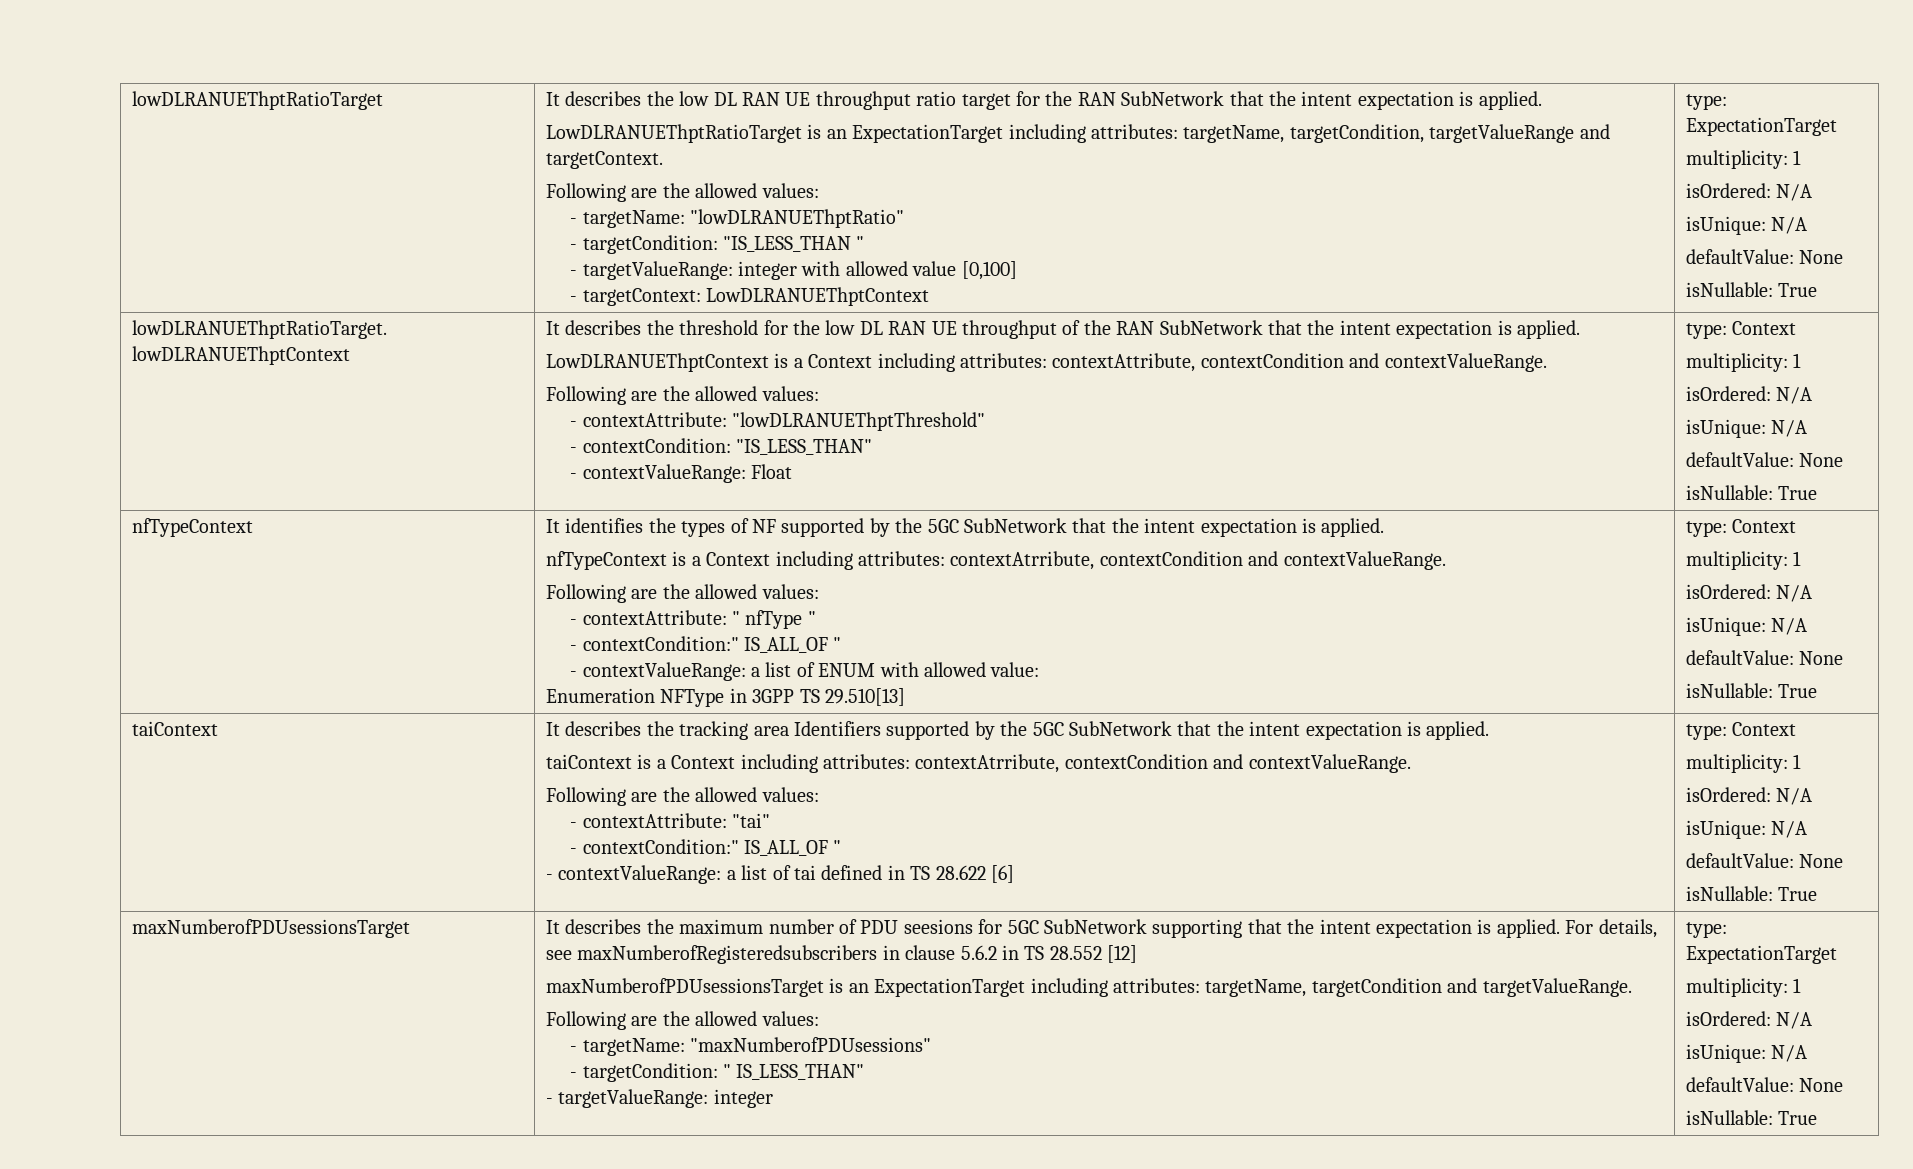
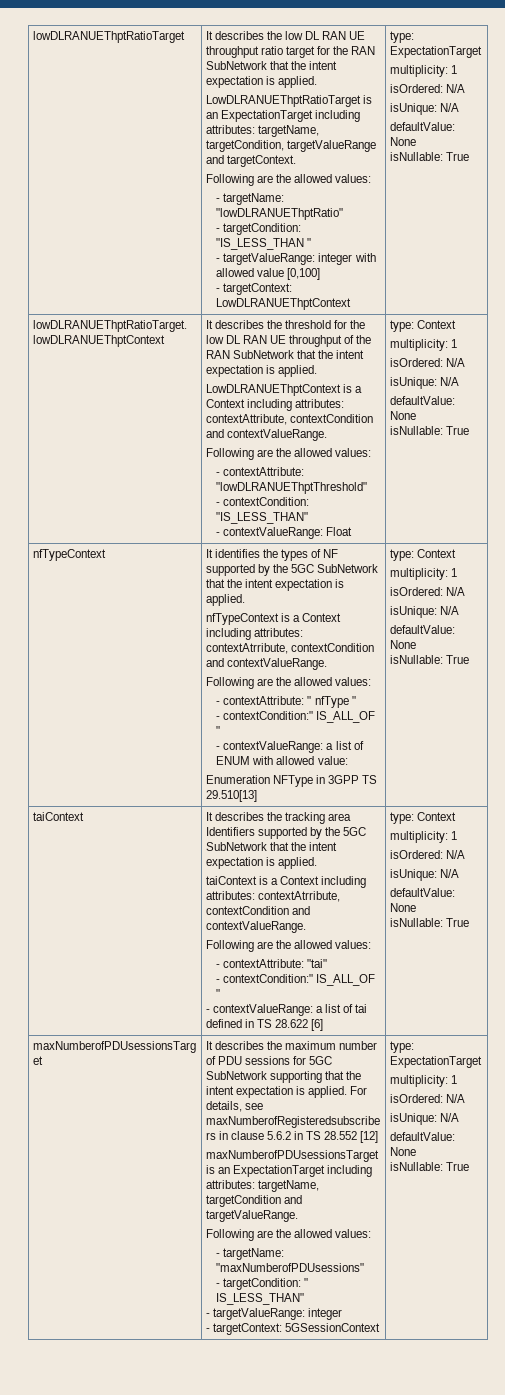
- It describes the maximum number of PDU seesions for 5GC SubNetwork supporting that the intent expectation is applied.
+ It describes the maximum number of PDU sessions for 5GC SubNetwork supporting that the intent expectation is applied.
+ - targetContext: 5GSessionContext

